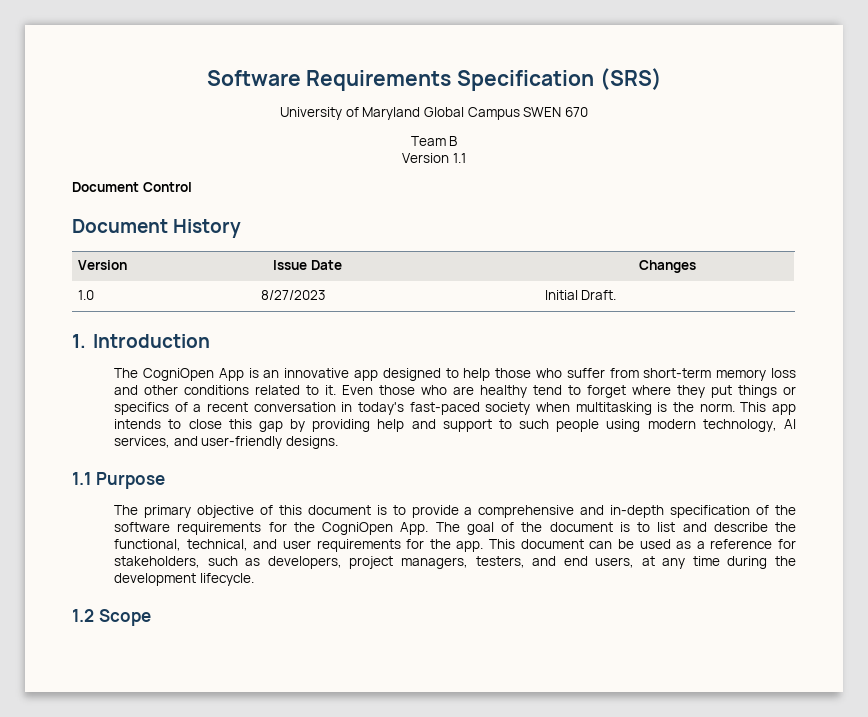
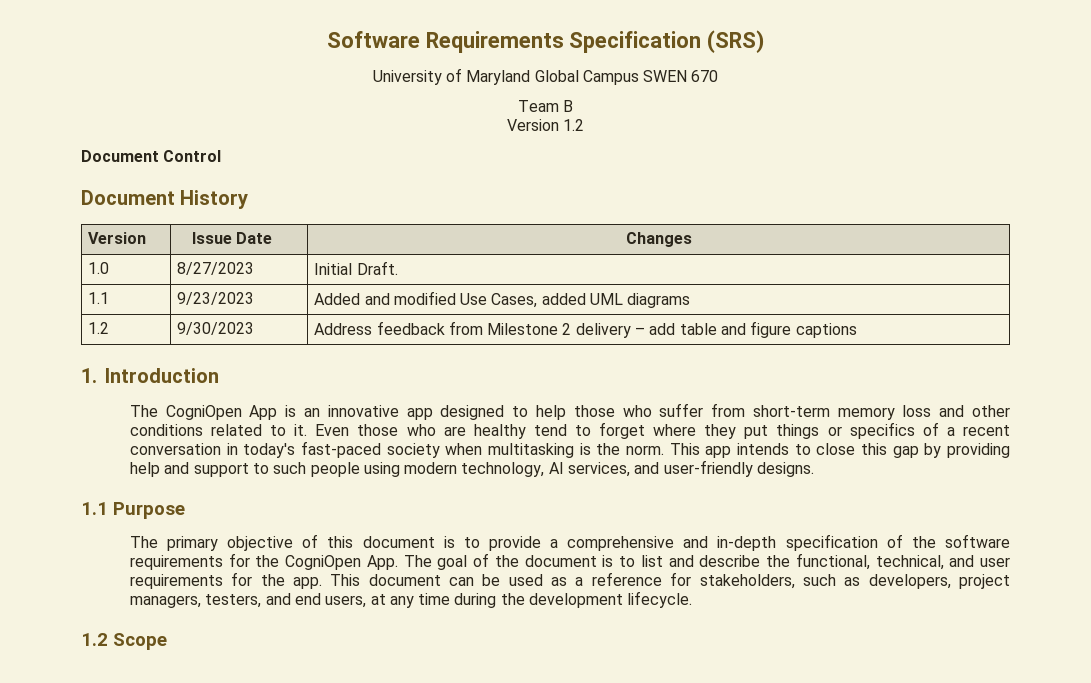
- Version 1.1
+ Version 1.2
+ 1.1 | 9/23/2023 | Added and modified Use Cases, added UML diagrams
+ 1.2 | 9/30/2023 | Address feedback from Milestone 2 delivery – add table and figure captions

